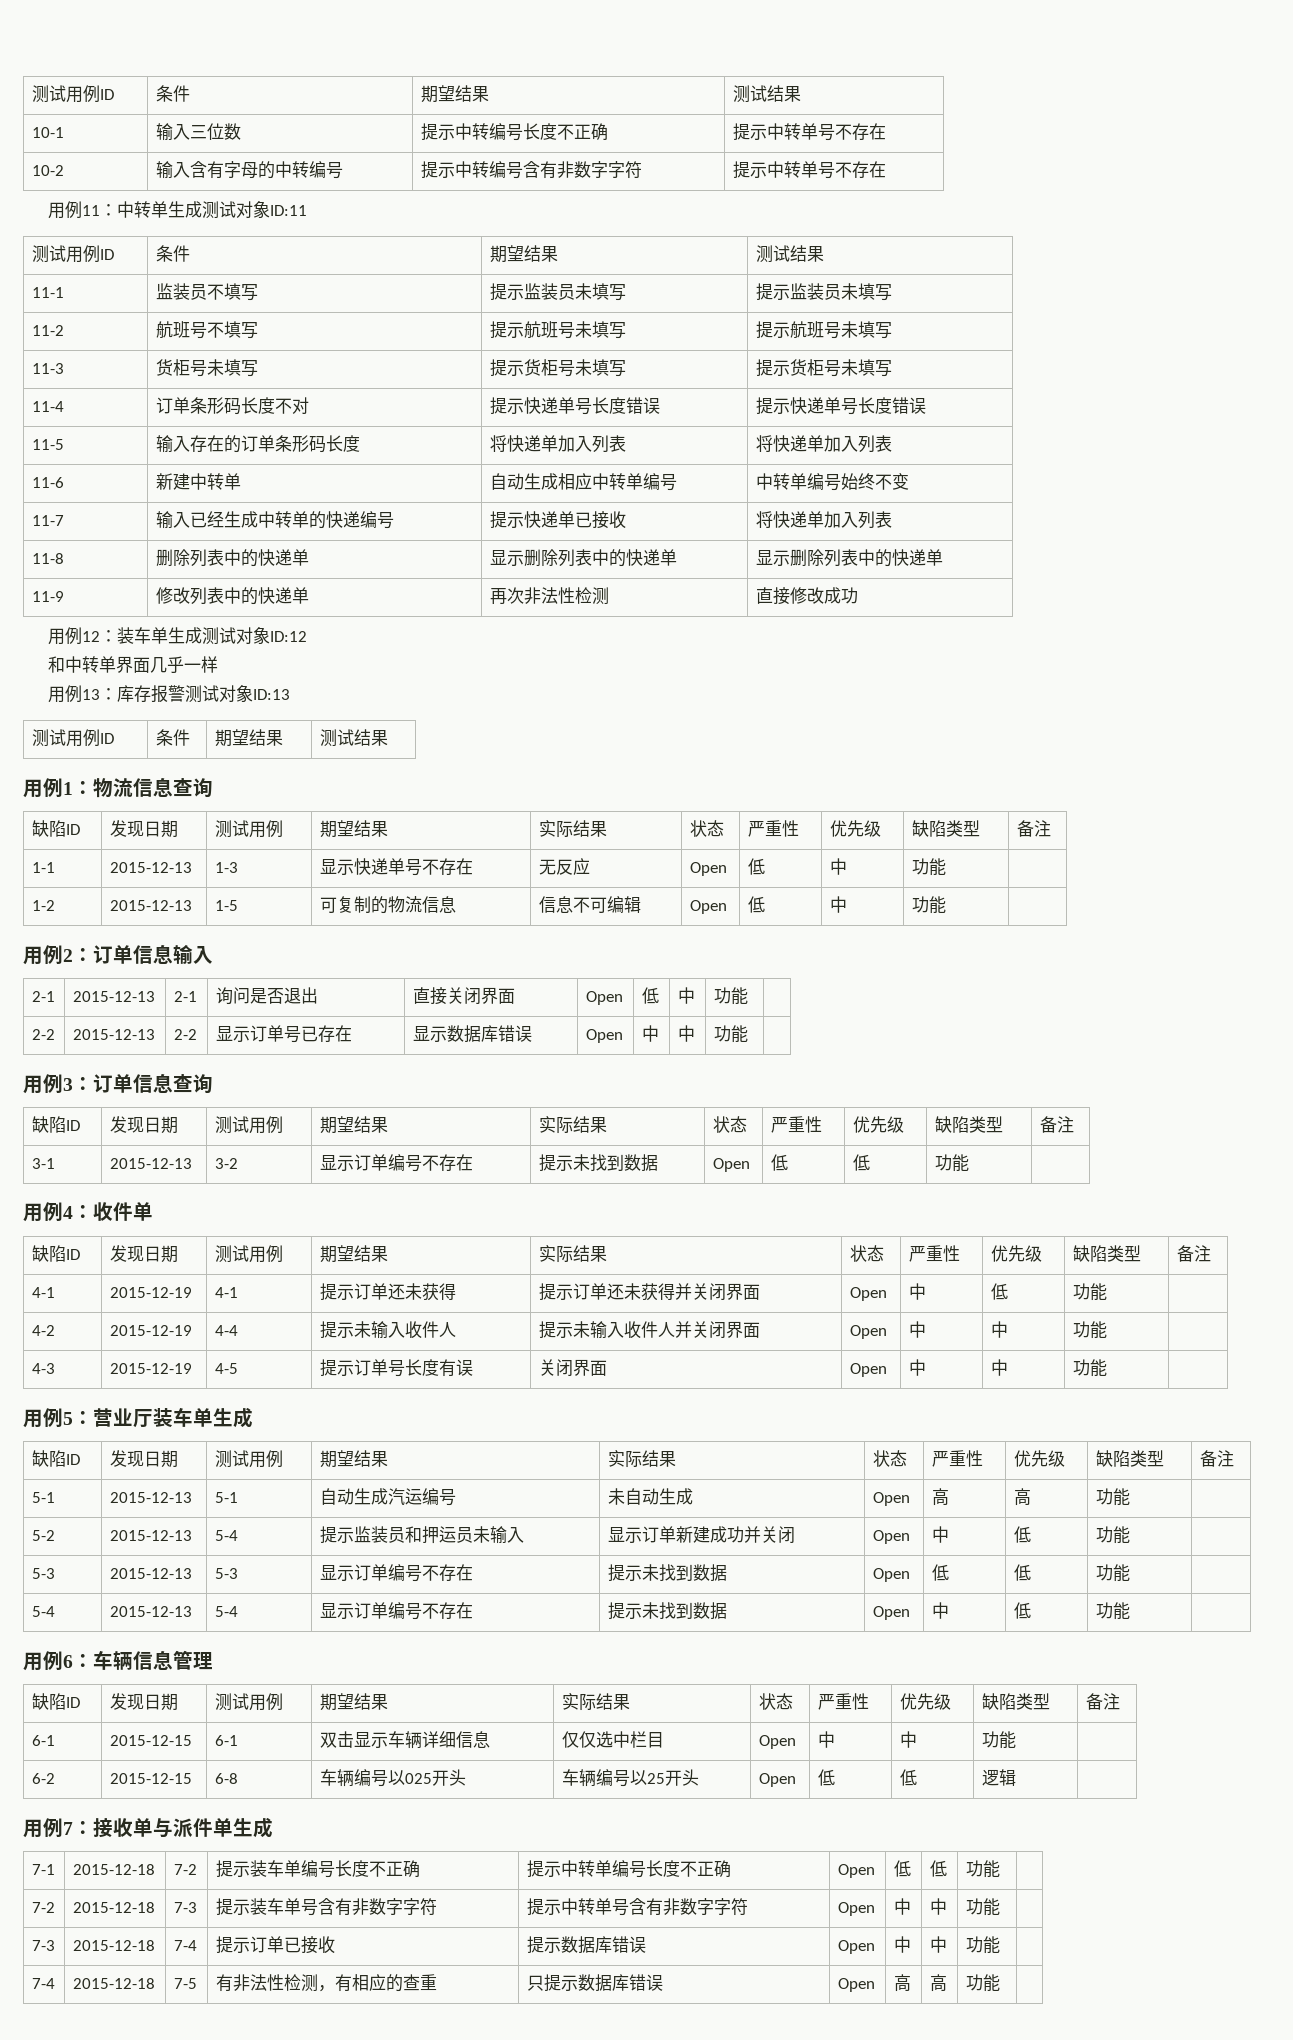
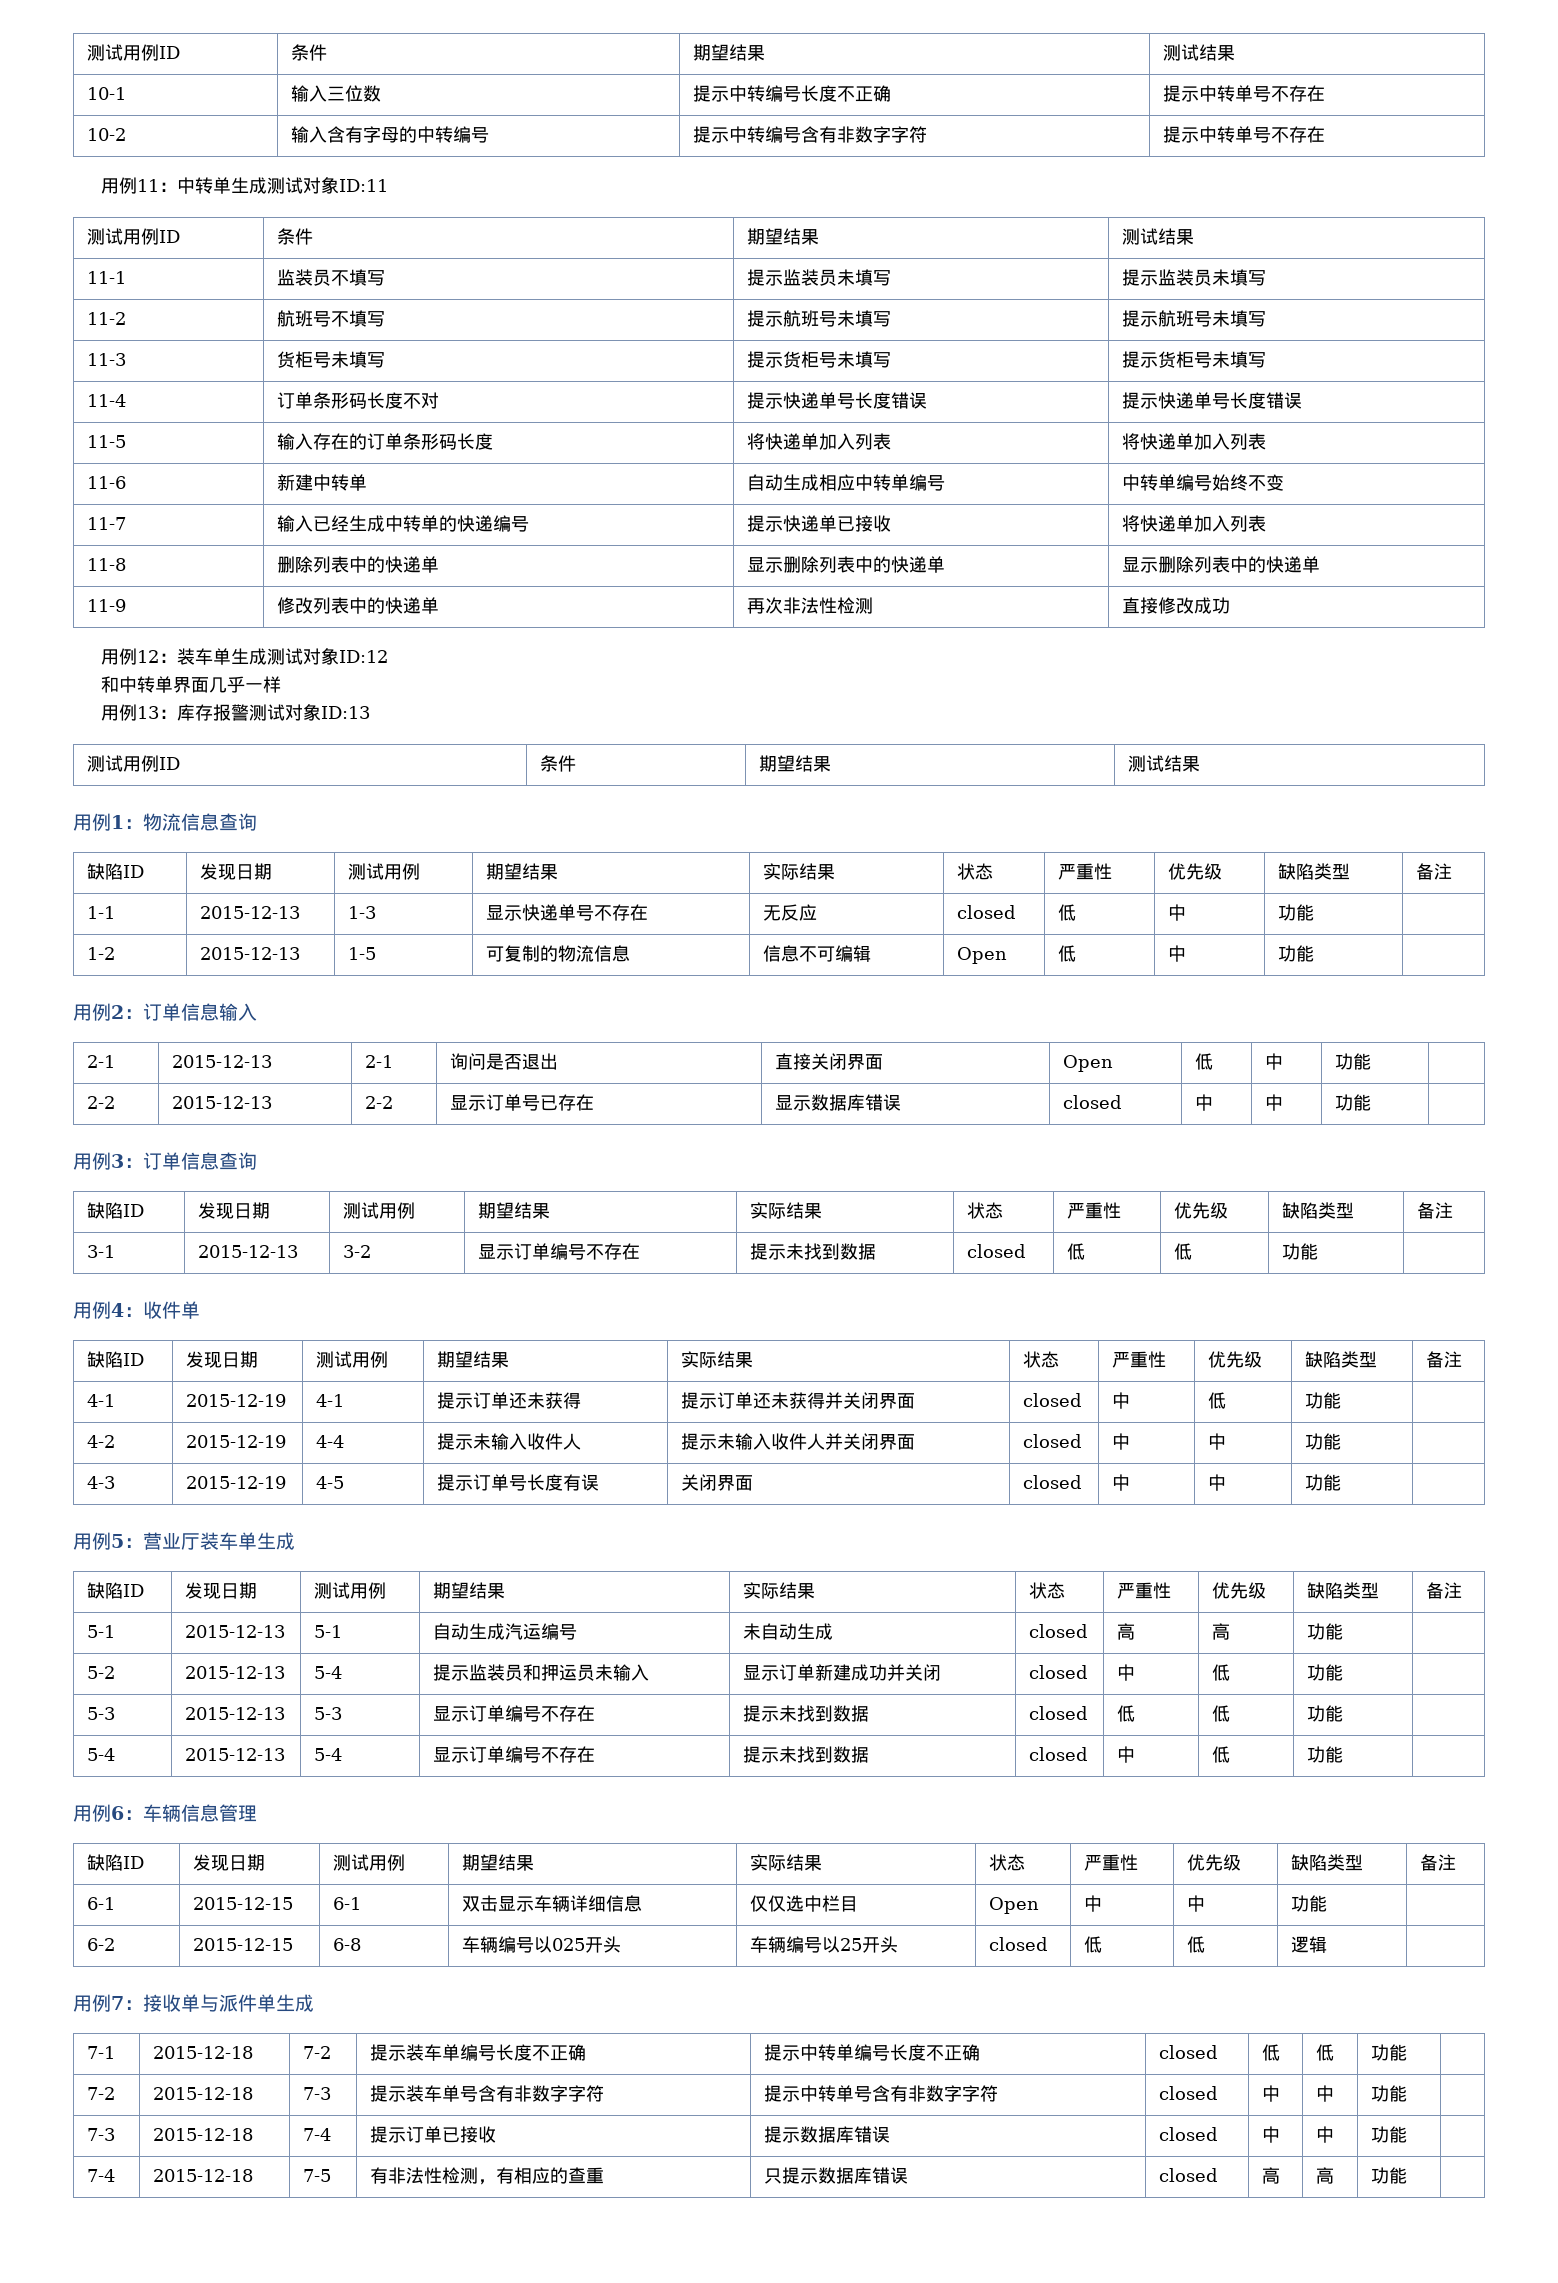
- 1-1 | 2015-12-13 | 1-3 | 显示快递单号不存在 | 无反应 | Open | 低 | 中 | 功能 |
+ 1-1 | 2015-12-13 | 1-3 | 显示快递单号不存在 | 无反应 | closed | 低 | 中 | 功能 |
- 2-2 | 2015-12-13 | 2-2 | 显示订单号已存在 | 显示数据库错误 | Open | 中 | 中 | 功能 |
+ 2-2 | 2015-12-13 | 2-2 | 显示订单号已存在 | 显示数据库错误 | closed | 中 | 中 | 功能 |
- 3-1 | 2015-12-13 | 3-2 | 显示订单编号不存在 | 提示未找到数据 | Open | 低 | 低 | 功能 |
+ 3-1 | 2015-12-13 | 3-2 | 显示订单编号不存在 | 提示未找到数据 | closed | 低 | 低 | 功能 |
- 4-1 | 2015-12-19 | 4-1 | 提示订单还未获得 | 提示订单还未获得并关闭界面 | Open | 中 | 低 | 功能 |
+ 4-1 | 2015-12-19 | 4-1 | 提示订单还未获得 | 提示订单还未获得并关闭界面 | closed | 中 | 低 | 功能 |
- 4-2 | 2015-12-19 | 4-4 | 提示未输入收件人 | 提示未输入收件人并关闭界面 | Open | 中 | 中 | 功能 |
+ 4-2 | 2015-12-19 | 4-4 | 提示未输入收件人 | 提示未输入收件人并关闭界面 | closed | 中 | 中 | 功能 |
- 4-3 | 2015-12-19 | 4-5 | 提示订单号长度有误 | 关闭界面 | Open | 中 | 中 | 功能 |
+ 4-3 | 2015-12-19 | 4-5 | 提示订单号长度有误 | 关闭界面 | closed | 中 | 中 | 功能 |
- 5-1 | 2015-12-13 | 5-1 | 自动生成汽运编号 | 未自动生成 | Open | 高 | 高 | 功能 |
+ 5-1 | 2015-12-13 | 5-1 | 自动生成汽运编号 | 未自动生成 | closed | 高 | 高 | 功能 |
- 5-2 | 2015-12-13 | 5-4 | 提示监装员和押运员未输入 | 显示订单新建成功并关闭 | Open | 中 | 低 | 功能 |
+ 5-2 | 2015-12-13 | 5-4 | 提示监装员和押运员未输入 | 显示订单新建成功并关闭 | closed | 中 | 低 | 功能 |
- 5-3 | 2015-12-13 | 5-3 | 显示订单编号不存在 | 提示未找到数据 | Open | 低 | 低 | 功能 |
+ 5-3 | 2015-12-13 | 5-3 | 显示订单编号不存在 | 提示未找到数据 | closed | 低 | 低 | 功能 |
- 5-4 | 2015-12-13 | 5-4 | 显示订单编号不存在 | 提示未找到数据 | Open | 中 | 低 | 功能 |
+ 5-4 | 2015-12-13 | 5-4 | 显示订单编号不存在 | 提示未找到数据 | closed | 中 | 低 | 功能 |
- 6-2 | 2015-12-15 | 6-8 | 车辆编号以025开头 | 车辆编号以25开头 | Open | 低 | 低 | 逻辑 |
+ 6-2 | 2015-12-15 | 6-8 | 车辆编号以025开头 | 车辆编号以25开头 | closed | 低 | 低 | 逻辑 |
- 7-1 | 2015-12-18 | 7-2 | 提示装车单编号长度不正确 | 提示中转单编号长度不正确 | Open | 低 | 低 | 功能 |
+ 7-1 | 2015-12-18 | 7-2 | 提示装车单编号长度不正确 | 提示中转单编号长度不正确 | closed | 低 | 低 | 功能 |
- 7-2 | 2015-12-18 | 7-3 | 提示装车单号含有非数字字符 | 提示中转单号含有非数字字符 | Open | 中 | 中 | 功能 |
+ 7-2 | 2015-12-18 | 7-3 | 提示装车单号含有非数字字符 | 提示中转单号含有非数字字符 | closed | 中 | 中 | 功能 |
- 7-3 | 2015-12-18 | 7-4 | 提示订单已接收 | 提示数据库错误 | Open | 中 | 中 | 功能 |
+ 7-3 | 2015-12-18 | 7-4 | 提示订单已接收 | 提示数据库错误 | closed | 中 | 中 | 功能 |
- 7-4 | 2015-12-18 | 7-5 | 有非法性检测，有相应的查重 | 只提示数据库错误 | Open | 高 | 高 | 功能 |
+ 7-4 | 2015-12-18 | 7-5 | 有非法性检测，有相应的查重 | 只提示数据库错误 | closed | 高 | 高 | 功能 |

